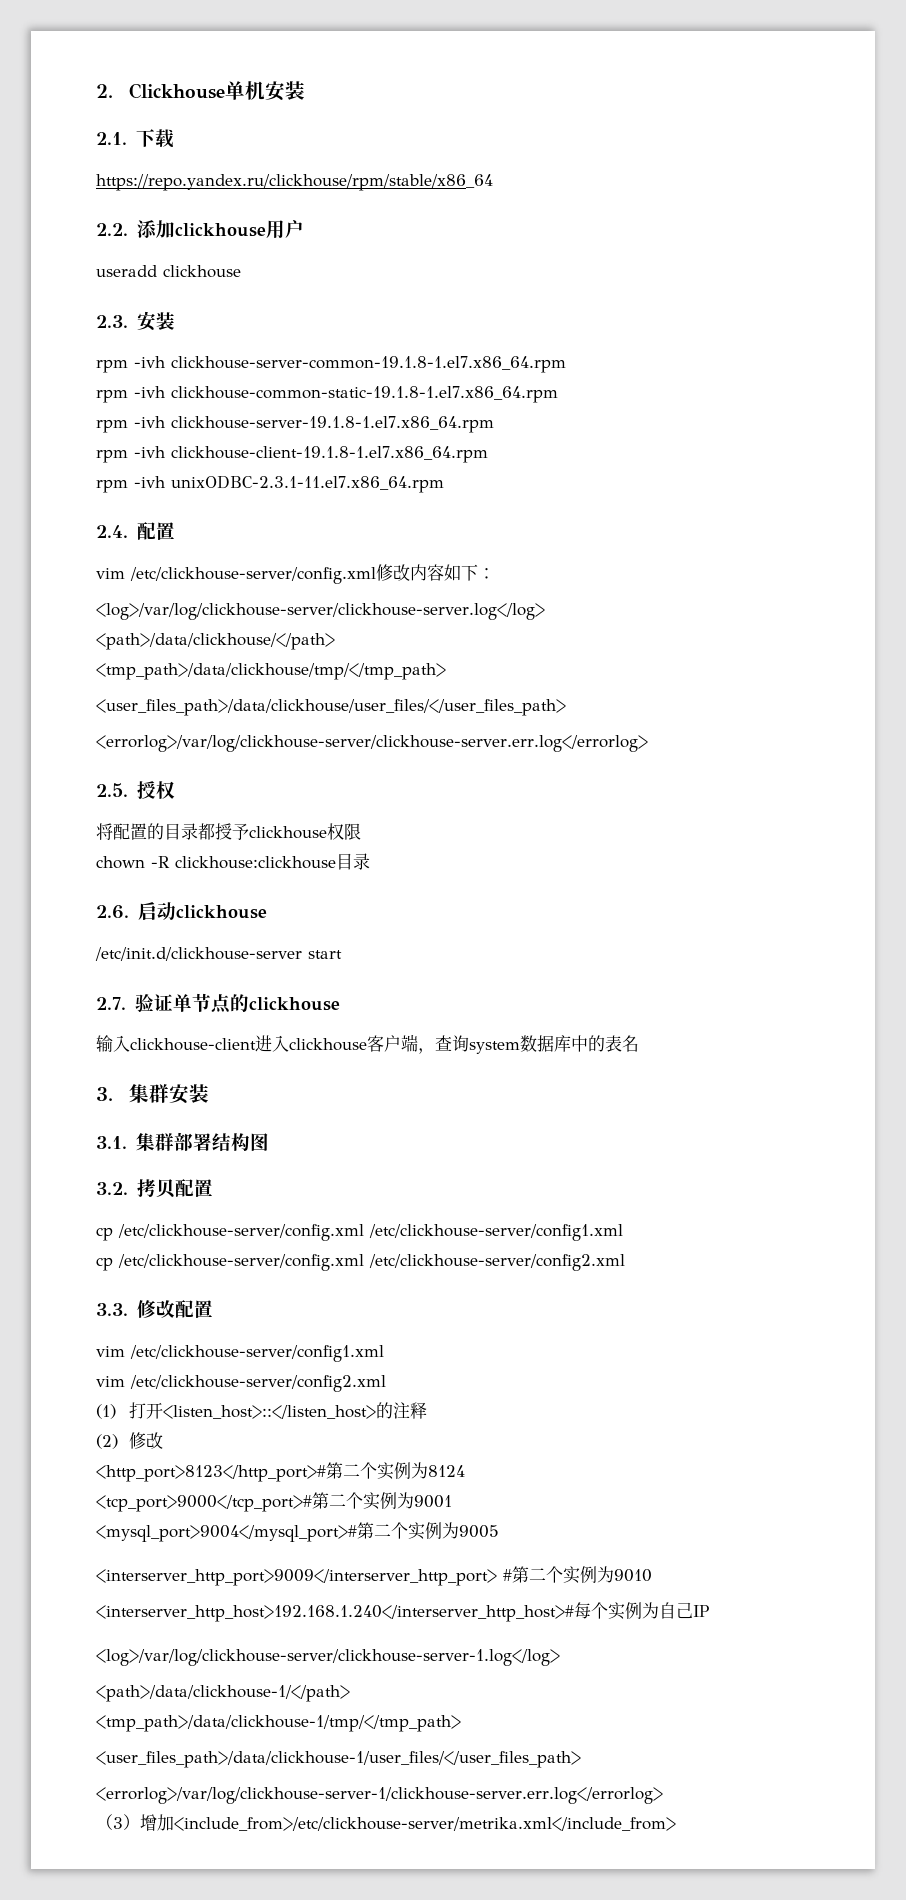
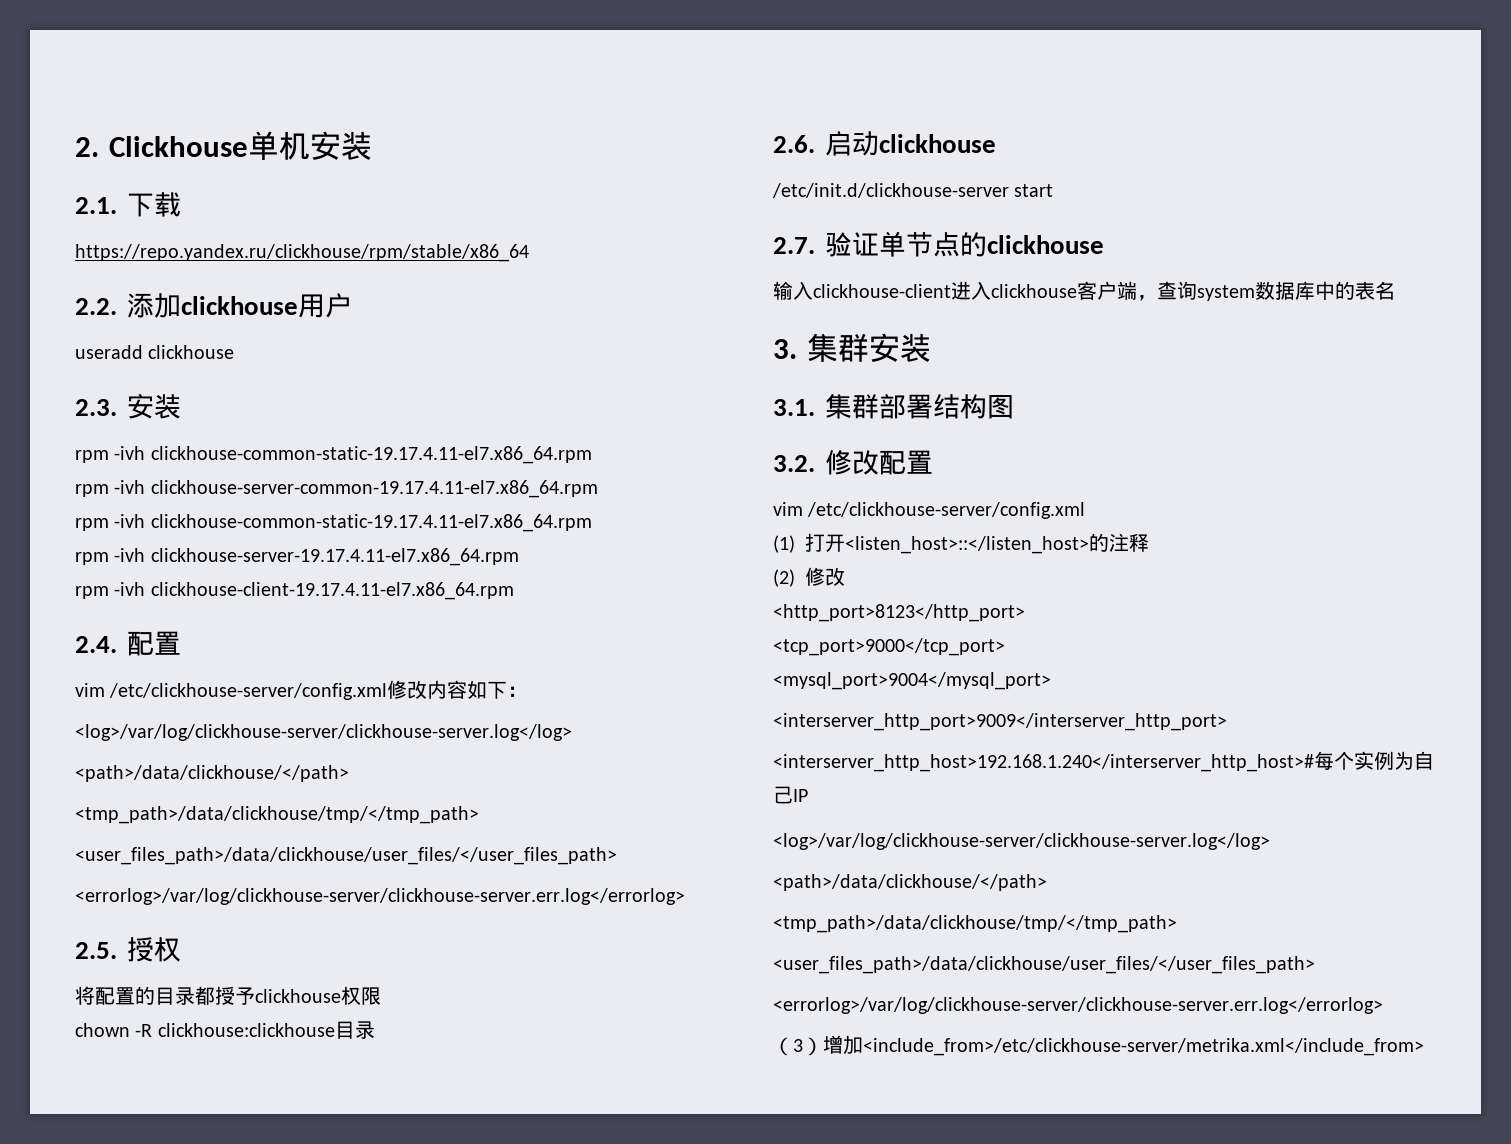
  2.3.安装
- rpm -ivh clickhouse-server-common-19.1.8-1.el7.x86_64.rpm
- rpm -ivh clickhouse-common-static-19.1.8-1.el7.x86_64.rpm
- rpm -ivh clickhouse-server-19.1.8-1.el7.x86_64.rpm
- rpm -ivh clickhouse-client-19.1.8-1.el7.x86_64.rpm
- rpm -ivh unixODBC-2.3.1-11.el7.x86_64.rpm
+ rpm -ivh clickhouse-common-static-19.17.4.11-el7.x86_64.rpm
+ rpm -ivh clickhouse-server-common-19.17.4.11-el7.x86_64.rpm
+ rpm -ivh clickhouse-common-static-19.17.4.11-el7.x86_64.rpm
+ rpm -ivh clickhouse-server-19.17.4.11-el7.x86_64.rpm
+ rpm -ivh clickhouse-client-19.17.4.11-el7.x86_64.rpm
- 3.2.拷贝配置
- cp /etc/clickhouse-server/config.xml /etc/clickhouse-server/config1.xml
- cp /etc/clickhouse-server/config.xml /etc/clickhouse-server/config2.xml
- 3.3.修改配置
- vim /etc/clickhouse-server/config1.xml
- vim /etc/clickhouse-server/config2.xml
+ 3.2.修改配置
+ vim /etc/clickhouse-server/config.xml
- <http_port>8123</http_port>#第二个实例为8124
- <tcp_port>9000</tcp_port>#第二个实例为9001
- <mysql_port>9004</mysql_port>#第二个实例为9005
- <interserver_http_port>9009</interserver_http_port> #第二个实例为9010
+ <http_port>8123</http_port>
+ <tcp_port>9000</tcp_port>
+ <mysql_port>9004</mysql_port>
+ <interserver_http_port>9009</interserver_http_port>
  <interserver_http_host>192.168.1.240</interserver_http_host>#每个实例为自己IP
- <log>/var/log/clickhouse-server/clickhouse-server-1.log</log>
- <path>/data/clickhouse-1/</path>
- <tmp_path>/data/clickhouse-1/tmp/</tmp_path>
- <user_files_path>/data/clickhouse-1/user_files/</user_files_path>
- <errorlog>/var/log/clickhouse-server-1/clickhouse-server.err.log</errorlog>
+ <log>/var/log/clickhouse-server/clickhouse-server.log</log>
+ <path>/data/clickhouse/</path>
+ <tmp_path>/data/clickhouse/tmp/</tmp_path>
+ <user_files_path>/data/clickhouse/user_files/</user_files_path>
+ <errorlog>/var/log/clickhouse-server/clickhouse-server.err.log</errorlog>

